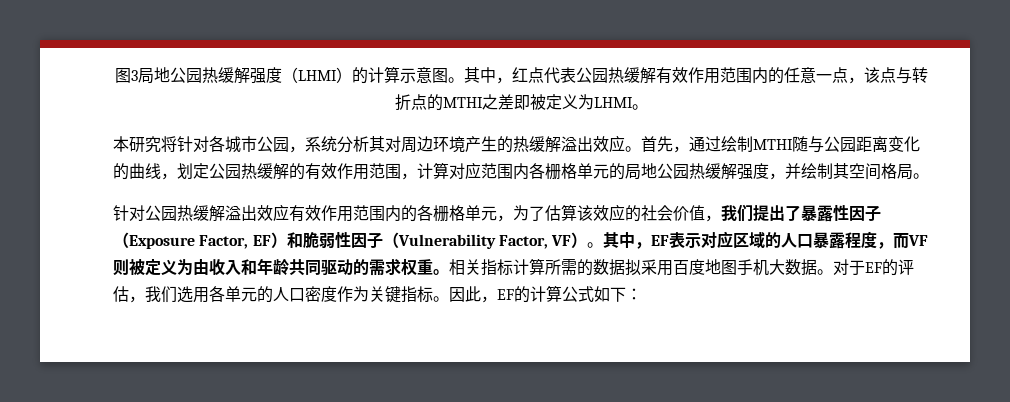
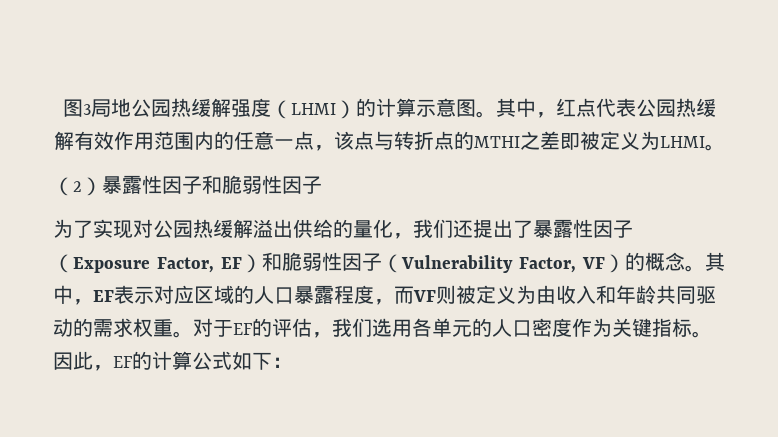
- 本研究将针对各城市公园，系统分析其对周边环境产生的热缓解溢出效应。首先，通过绘制MTHI随与公园距离变化的曲线，划定公园热缓解的有效作用范围，计算对应范围内各栅格单元的局地公园热缓解强度，并绘制其空间格局。
- 针对公园热缓解溢出效应有效作用范围内的各栅格单元，为了估算该效应的社会价值，我们提出了暴露性因子（Exposure Factor, EF）和脆弱性因子（Vulnerability Factor, VF）。
+ （2）暴露性因子和脆弱性因子
+ 为了实现对公园热缓解溢出供给的量化，我们还提出了暴露性因子（Exposure Factor, EF）和脆弱性因子（Vulnerability Factor, VF）的概念。
- 相关指标计算所需的数据拟采用百度地图手机大数据。

